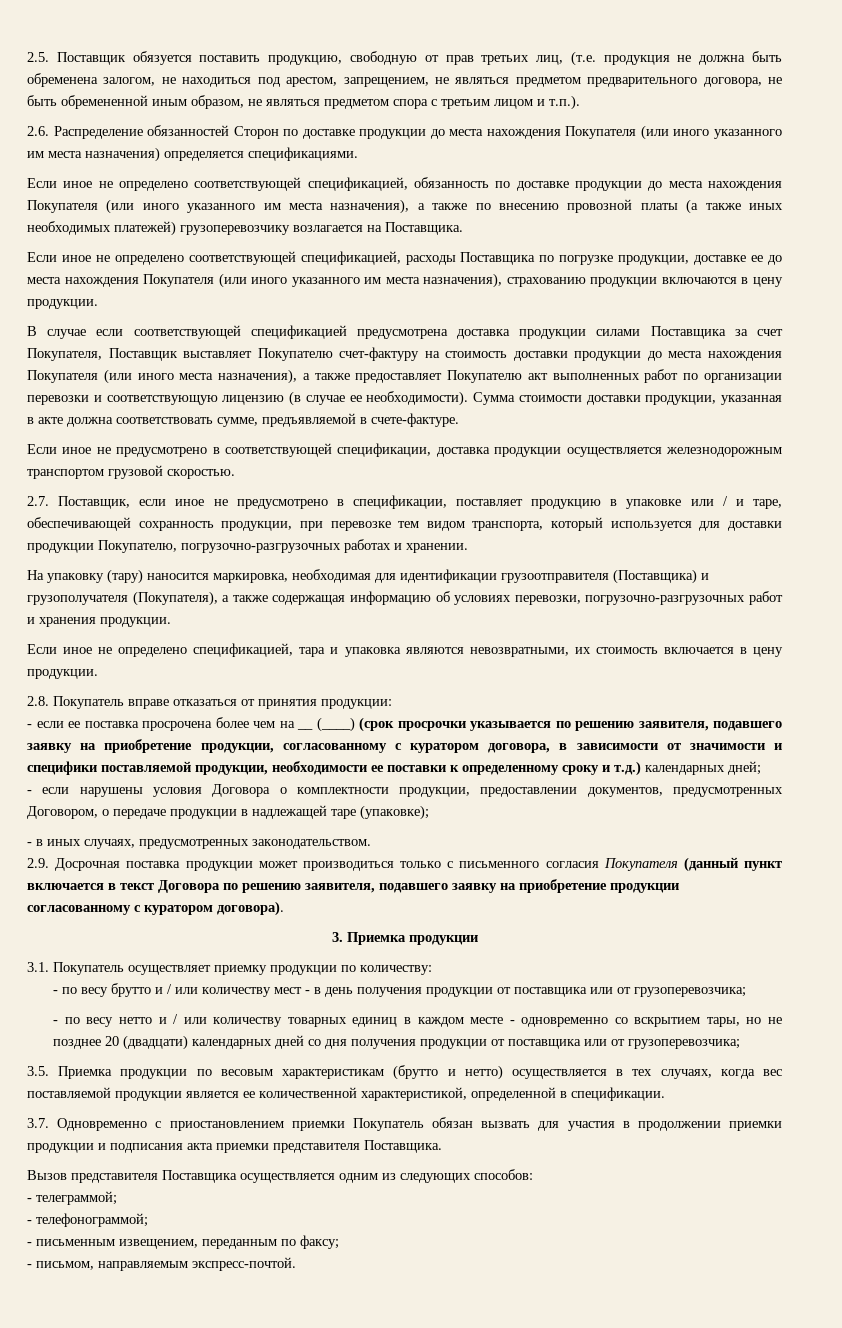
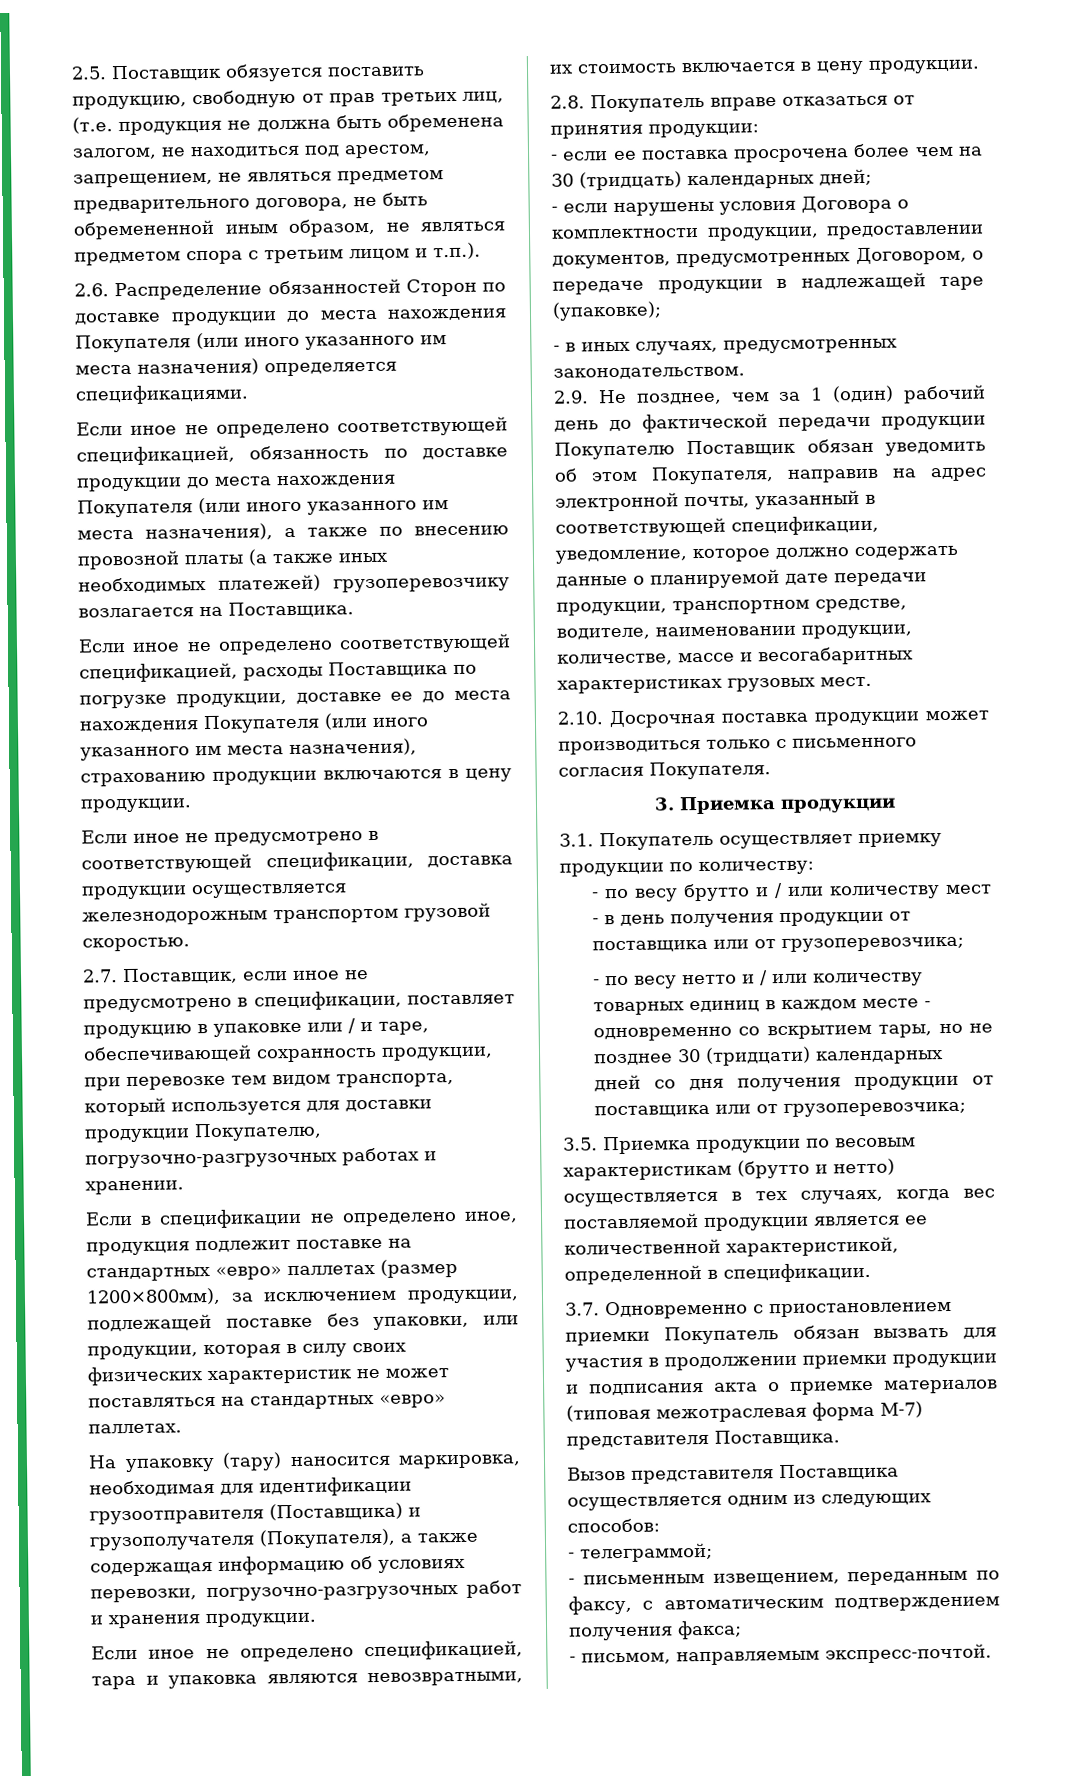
- В случае если соответствующей спецификацией предусмотрена доставка продукции силами Поставщика за счет Покупателя, Поставщик выставляет Покупателю счет-фактуру на стоимость доставки продукции до места нахождения Покупателя (или иного места назначения), а также предоставляет Покупателю акт выполненных работ по организации перевозки и соответствующую лицензию (в случае ее необходимости). Сумма стоимости доставки продукции, указанная в акте должна соответствовать сумме, предъявляемой в счете-фактуре.
+ Если в спецификации не определено иное, продукция подлежит поставке на стандартных «евро» паллетах (размер 1200×800мм), за исключением продукции, подлежащей поставке без упаковки, или продукции, которая в силу своих физических характеристик не может поставляться на стандартных «евро» паллетах.
- - если ее поставка просрочена более чем на __ (____) (срок просрочки указывается по решению заявителя, подавшего заявку на приобретение продукции, согласованному с куратором договора, в зависимости от значимости и специфики поставляемой продукции, необходимости ее поставки к определенному сроку и т.д.) календарных дней;
+ - если ее поставка просрочена более чем на 30 (тридцать) календарных дней;
- 2.9. Досрочная поставка продукции может производиться только с письменного согласия Покупателя (данный пункт включается в текст Договора по решению заявителя, подавшего заявку на приобретение продукции согласованному с куратором договора).
+ 2.9. Не позднее, чем за 1 (один) рабочий день до фактической передачи продукции Покупателю Поставщик обязан уведомить об этом Покупателя, направив на адрес электронной почты, указанный в соответствующей спецификации, уведомление, которое должно содержать данные о планируемой дате передачи продукции, транспортном средстве, водителе, наименовании продукции, количестве, массе и весогабаритных характеристиках грузовых мест.
+ 2.10. Досрочная поставка продукции может производиться только с письменного согласия Покупателя.
- - по весу нетто и / или количеству товарных единиц в каждом месте - одновременно со вскрытием тары, но не позднее 20 (двадцати) календарных дней со дня получения продукции от поставщика или от грузоперевозчика;
+ - по весу нетто и / или количеству товарных единиц в каждом месте - одновременно со вскрытием тары, но не позднее 30 (тридцати) календарных дней со дня получения продукции от поставщика или от грузоперевозчика;
- 3.7. Одновременно с приостановлением приемки Покупатель обязан вызвать для участия в продолжении приемки продукции и подписания акта приемки представителя Поставщика.
+ 3.7. Одновременно с приостановлением приемки Покупатель обязан вызвать для участия в продолжении приемки продукции и подписания акта о приемке материалов (типовая межотраслевая форма М-7) представителя Поставщика.
- - телефонограммой;
- - письменным извещением, переданным по факсу;
+ - письменным извещением, переданным по факсу, с автоматическим подтверждением получения факса;

